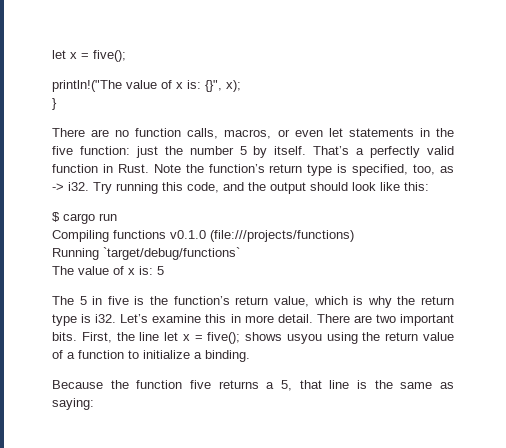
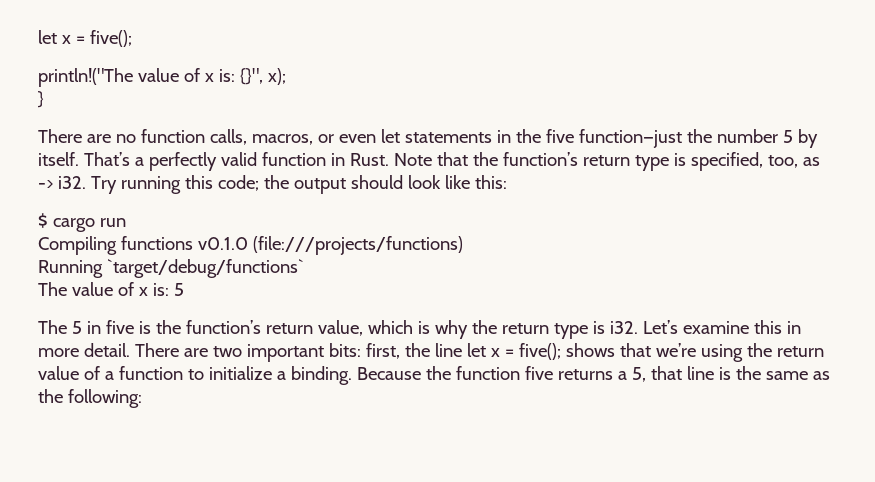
- There are no function calls, macros, or even let statements in the five function: just the number 5 by itself.
+ There are no function calls, macros, or even let statements in the five function—just the number 5 by itself.
- Note the function’s return type is specified, too, as -> i32.
+ Note that the function’s return type is specified, too, as -> i32.
- Try running this code, and the output should look like this:
+ Try running this code; the output should look like this:
- There are two important bits. First, the line let x = five(); shows usyou using the return value of a function to initialize a binding.
- Because the function five returns a 5, that line is the same as saying:
+ There are two important bits: first, the line let x = five(); shows that we’re using the return value of a function to initialize a binding. Because the function five returns a 5, that line is the same as the following:

